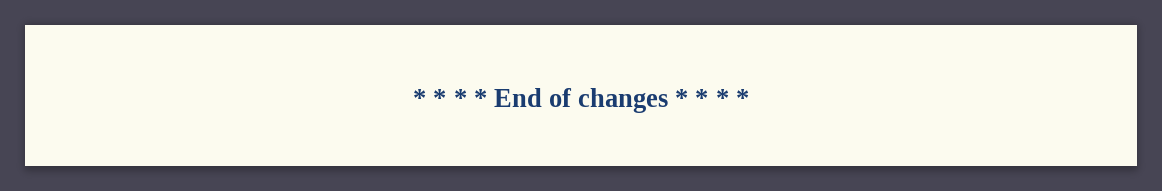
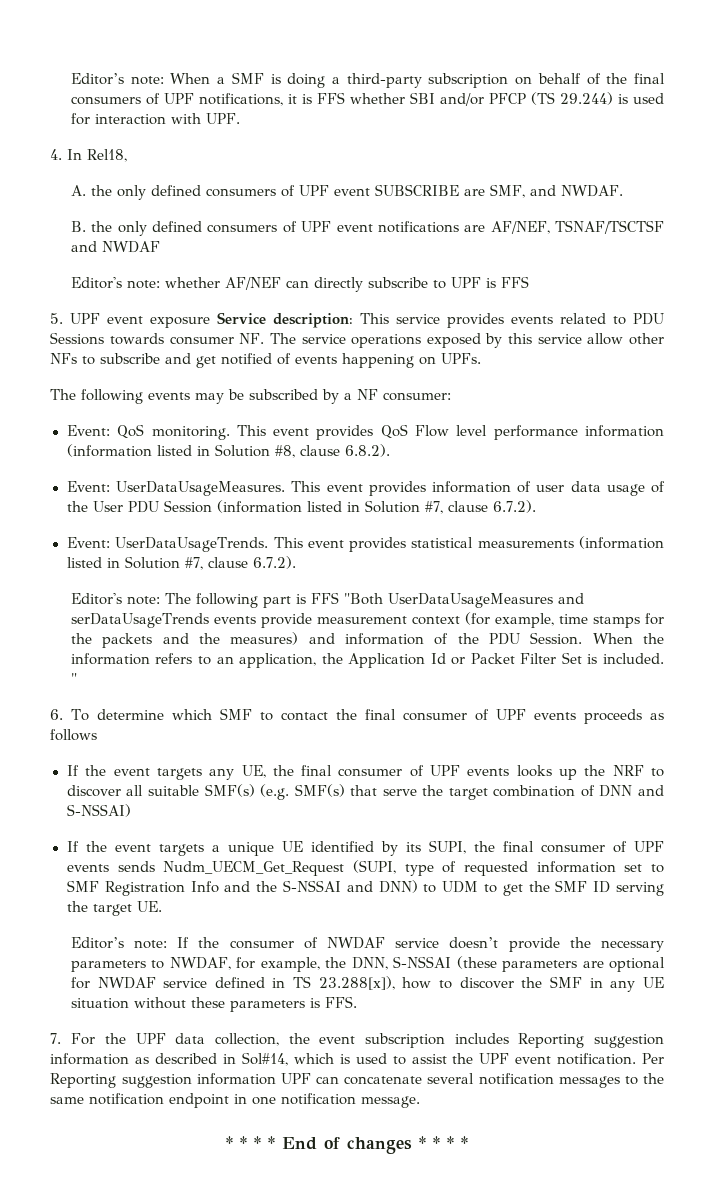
+ Editor’s note: When a SMF is doing a third-party subscription on behalf of the final consumers of UPF notifications, it is FFS whether SBI and/or PFCP (TS 29.244) is used for interaction with UPF.
+ 4. In Rel18,
+ A. the only defined consumers of UPF event SUBSCRIBE are SMF, and NWDAF.
+ B. the only defined consumers of UPF event notifications are AF/NEF, TSNAF/TSCTSF and NWDAF
+ Editor's note: whether AF/NEF can directly subscribe to UPF is FFS
+ 5. UPF event exposure Service description: This service provides events related to PDU Sessions towards consumer NF. The service operations exposed by this service allow other NFs to subscribe and get notified of events happening on UPFs.
+ The following events may be subscribed by a NF consumer:
+ Event: QoS monitoring. This event provides QoS Flow level performance information (information listed in Solution #8, clause 6.8.2).
+ Event: UserDataUsageMeasures. This event provides information of user data usage of the User PDU Session (information listed in Solution #7, clause 6.7.2).
+ Event: UserDataUsageTrends. This event provides statistical measurements (information listed in Solution #7, clause 6.7.2).
+ Editor's note: The following part is FFS "Both UserDataUsageMeasures and serDataUsageTrends events provide measurement context (for example, time stamps for the packets and the measures) and information of the PDU Session. When the information refers to an application, the Application Id or Packet Filter Set is included. "
+ 6. To determine which SMF to contact the final consumer of UPF events proceeds as follows
+ If the event targets any UE, the final consumer of UPF events looks up the NRF to discover all suitable SMF(s) (e.g. SMF(s) that serve the target combination of DNN and S-NSSAI)
+ If the event targets a unique UE identified by its SUPI, the final consumer of UPF events sends Nudm_UECM_Get_Request (SUPI, type of requested information set to SMF Registration Info and the S-NSSAI and DNN) to UDM to get the SMF ID serving the target UE.
+ Editor’s note: If the consumer of NWDAF service doesn’t provide the necessary parameters to NWDAF, for example, the DNN, S-NSSAI (these parameters are optional for NWDAF service defined in TS 23.288[x]), how to discover the SMF in any UE situation without these parameters is FFS.
+ 7. For the UPF data collection, the event subscription includes Reporting suggestion information as described in Sol#14, which is used to assist the UPF event notification. Per Reporting suggestion information UPF can concatenate several notification messages to the same notification endpoint in one notification message.

